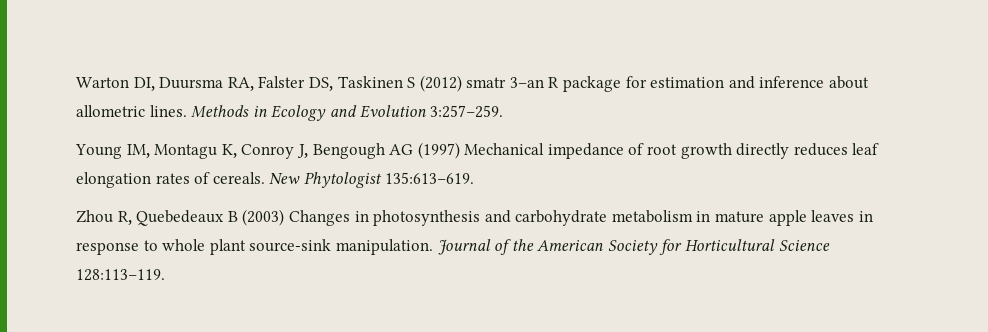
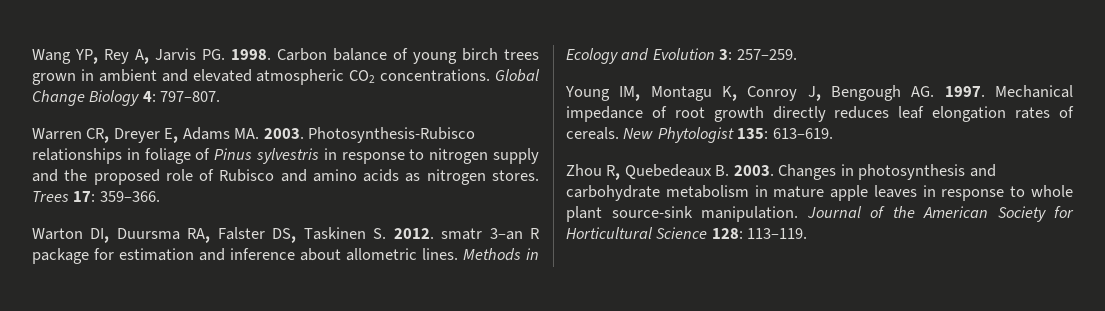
+ Wang YP, Rey A, Jarvis PG. 1998. Carbon balance of young birch trees grown in ambient and elevated atmospheric CO2 concentrations. Global Change Biology 4: 797–807.
+ Warren CR, Dreyer E, Adams MA. 2003. Photosynthesis-Rubisco relationships in foliage of Pinus sylvestris in response to nitrogen supply and the proposed role of Rubisco and amino acids as nitrogen stores. Trees 17: 359–366.
- Warton DI, Duursma RA, Falster DS, Taskinen S (2012) smatr 3–an R package for estimation and inference about allometric lines.
+ Warton DI, Duursma RA, Falster DS, Taskinen S. 2012. smatr 3–an R package for estimation and inference about allometric lines.
- Methods in Ecology and Evolution 3:257–259.
+ Methods in Ecology and Evolution 3: 257–259.
- Young IM, Montagu K, Conroy J, Bengough AG (1997) Mechanical impedance of root growth directly reduces leaf elongation rates of cereals.
+ Young IM, Montagu K, Conroy J, Bengough AG. 1997. Mechanical impedance of root growth directly reduces leaf elongation rates of cereals.
- New Phytologist 135:613–619.
+ New Phytologist 135: 613–619.
- Zhou R, Quebedeaux B (2003) Changes in photosynthesis and carbohydrate metabolism in mature apple leaves in response to whole plant source-sink manipulation.
+ Zhou R, Quebedeaux B. 2003. Changes in photosynthesis and carbohydrate metabolism in mature apple leaves in response to whole plant source-sink manipulation.
- Journal of the American Society for Horticultural Science 128:113–119.
+ Journal of the American Society for Horticultural Science 128: 113–119.

